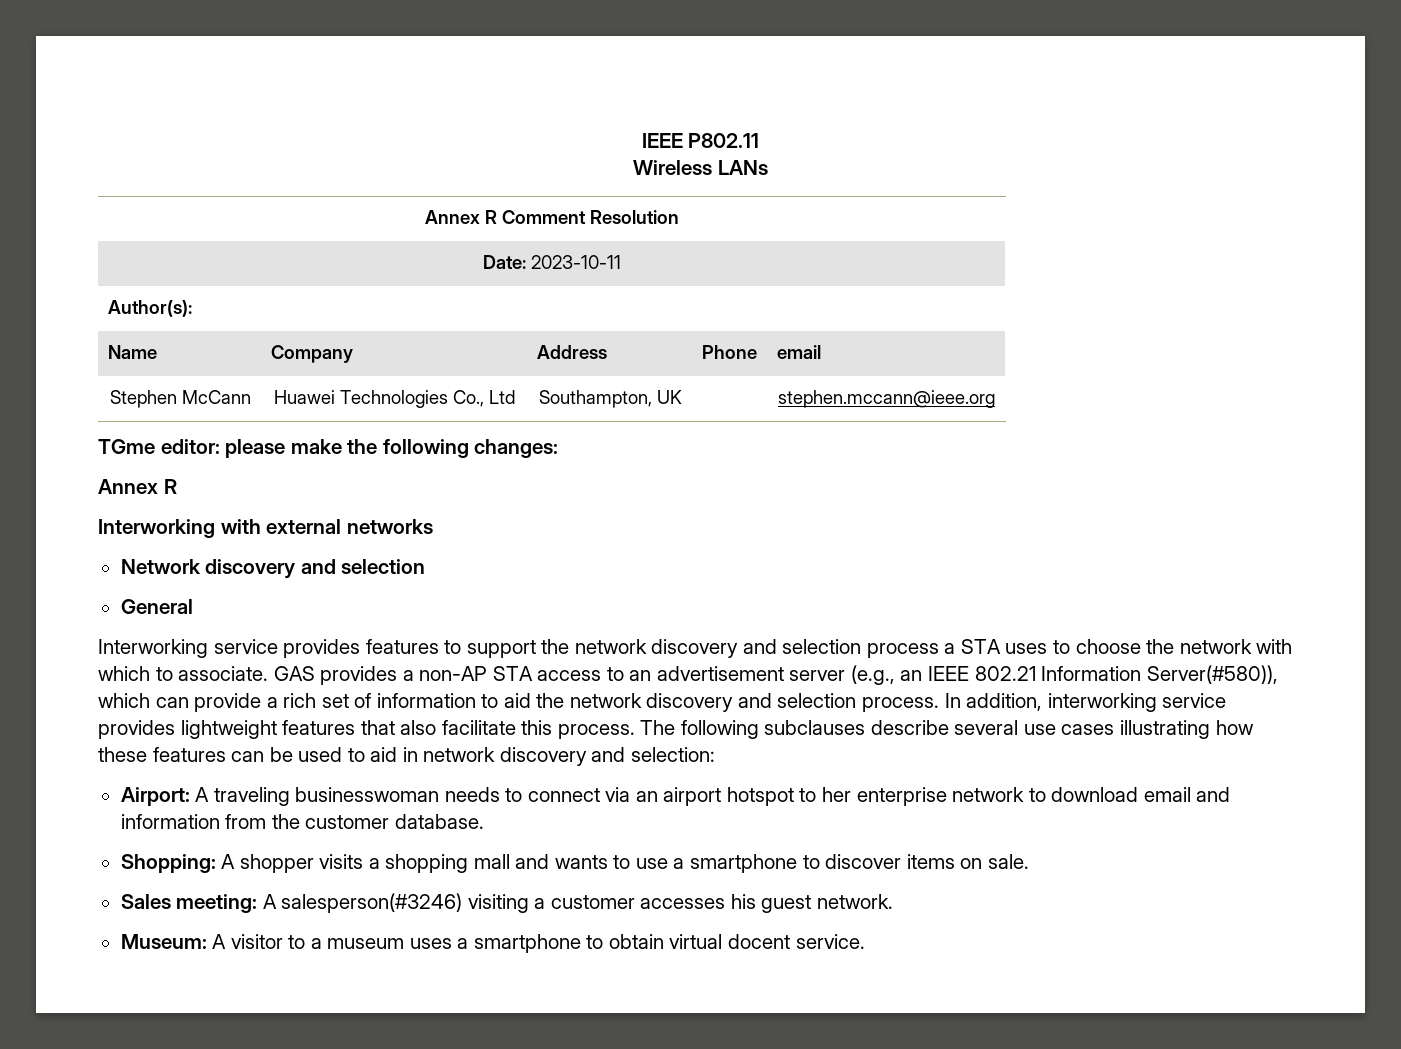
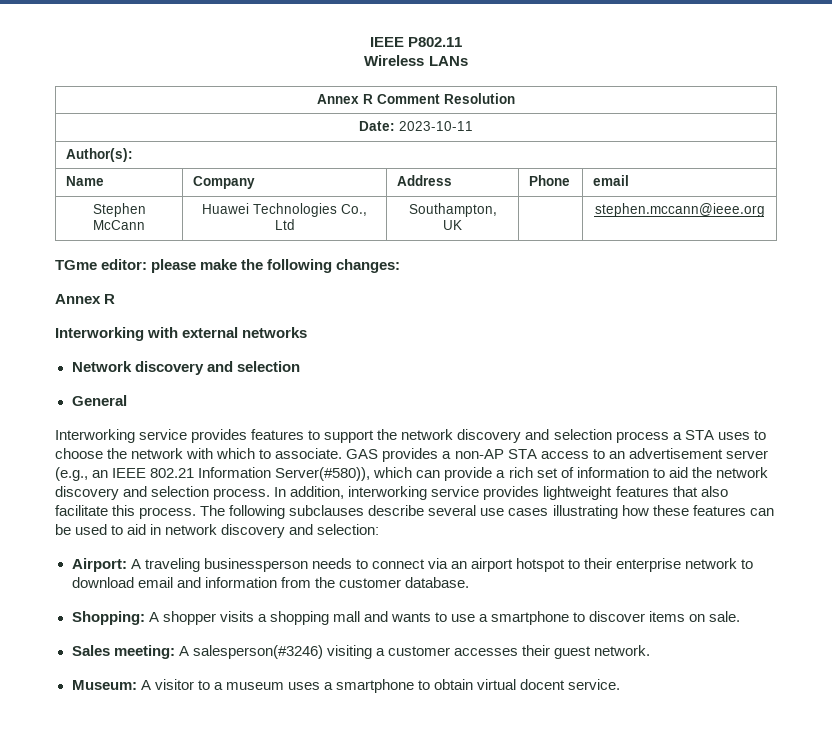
- Airport: A traveling businesswoman needs to connect via an airport hotspot to her enterprise network to download email and information from the customer database.
+ Airport: A traveling businessperson needs to connect via an airport hotspot to their enterprise network to download email and information from the customer database.
- Sales meeting: A salesperson(#3246) visiting a customer accesses his guest network.
+ Sales meeting: A salesperson(#3246) visiting a customer accesses their guest network.

